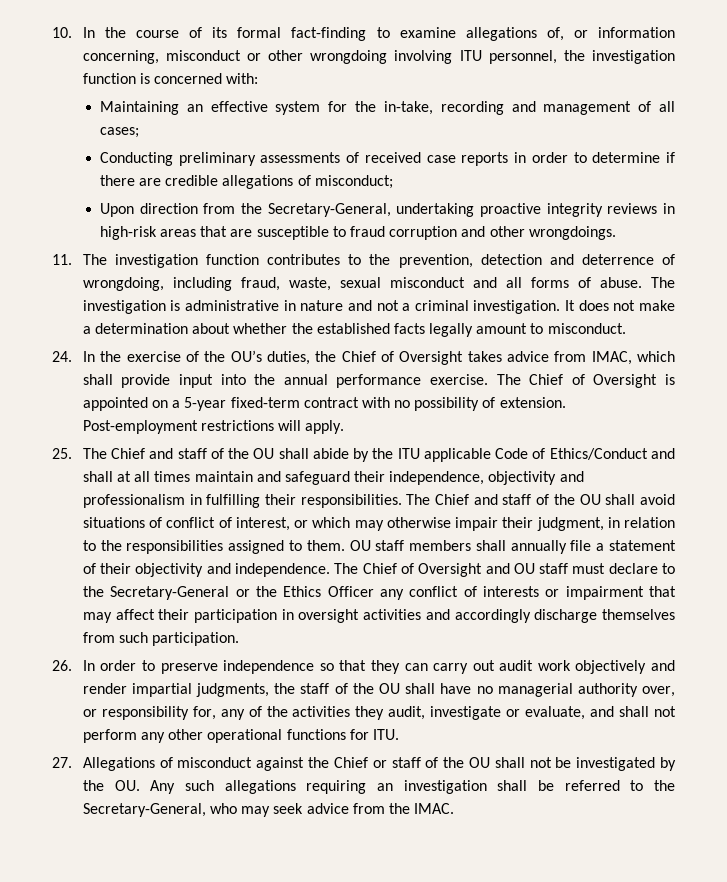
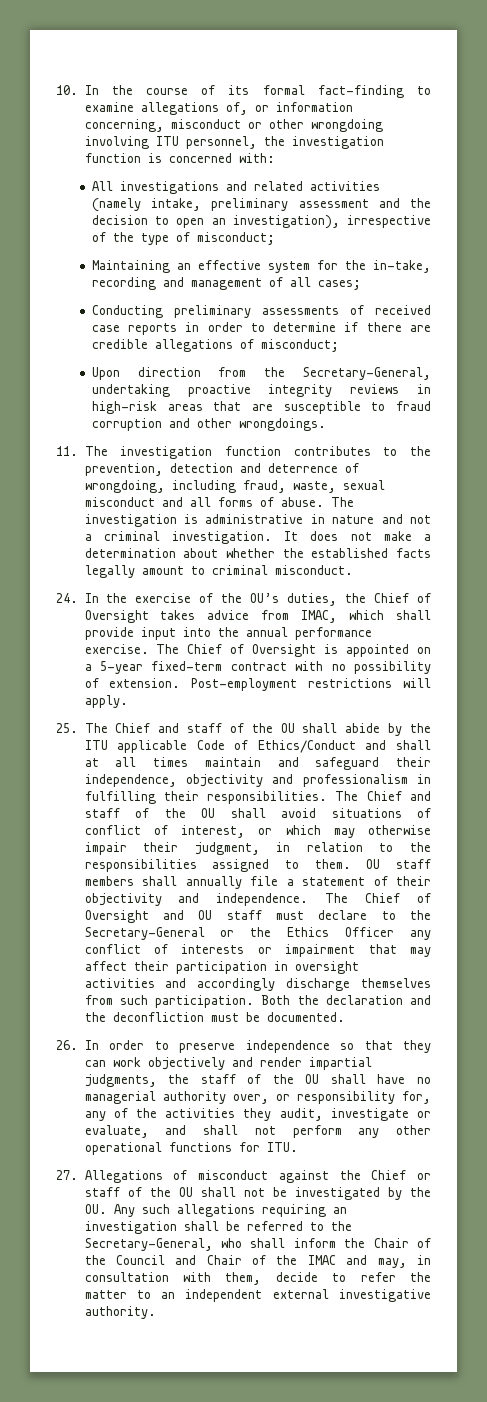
+ All investigations and related activities (namely intake, preliminary assessment and the decision to open an investigation), irrespective of the type of misconduct;
- It does not make a determination about whether the established facts legally amount to misconduct.
+ It does not make a determination about whether the established facts legally amount to criminal misconduct.
+ Both the declaration and the deconfliction must be documented.
- 26. In order to preserve independence so that they can carry out audit work objectively and render impartial judgments, the staff of the OU shall have no managerial authority over, or responsibility for, any of the activities they audit, investigate or evaluate, and shall not perform any other operational functions for ITU.
+ 26. In order to preserve independence so that they can work objectively and render impartial judgments, the staff of the OU shall have no managerial authority over, or responsibility for, any of the activities they audit, investigate or evaluate, and shall not perform any other operational functions for ITU.
- 27. Allegations of misconduct against the Chief or staff of the OU shall not be investigated by the OU. Any such allegations requiring an investigation shall be referred to the Secretary-General, who may seek advice from the IMAC.
+ 27. Allegations of misconduct against the Chief or staff of the OU shall not be investigated by the OU. Any such allegations requiring an investigation shall be referred to the Secretary-General, who shall inform the Chair of the Council and Chair of the IMAC and may, in consultation with them, decide to refer the matter to an independent external investigative authority.

